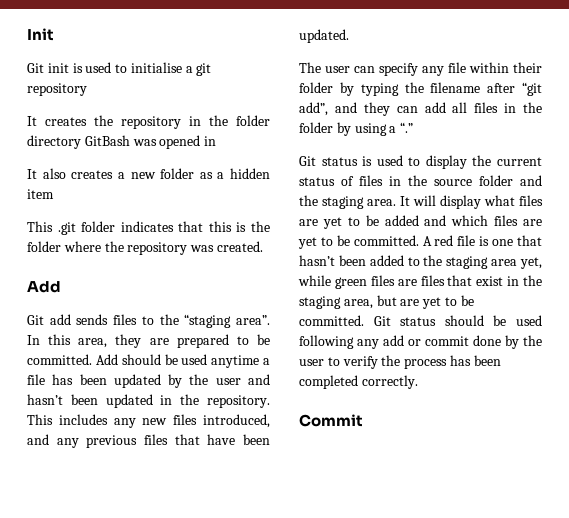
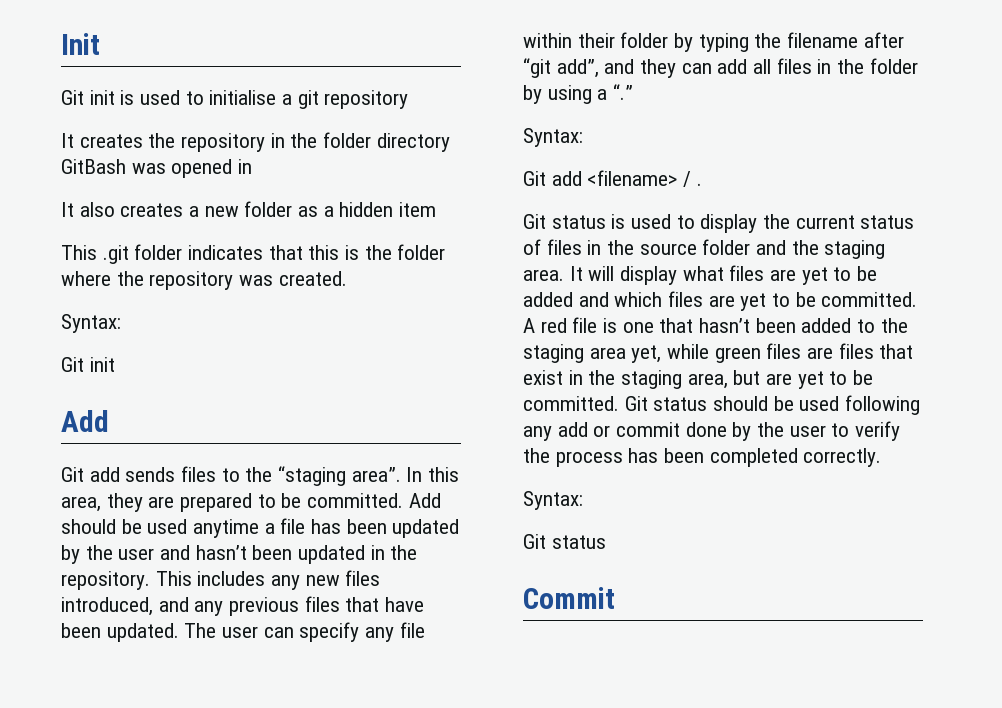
  This .git folder indicates that this is the folder where the repository was created.
+ Syntax:
+ Git init
- This includes any new files introduced, and any previous files that have been updated.
- The user can specify any file within their folder by typing the filename after “git add”, and they can add all files in the folder by using a “.”
+ This includes any new files introduced, and any previous files that have been updated. The user can specify any file within their folder by typing the filename after “git add”, and they can add all files in the folder by using a “.”
+ Syntax:
+ Git add <filename> / .
  Git status should be used following any add or commit done by the user to verify the process has been completed correctly.
+ Syntax:
+ Git status

